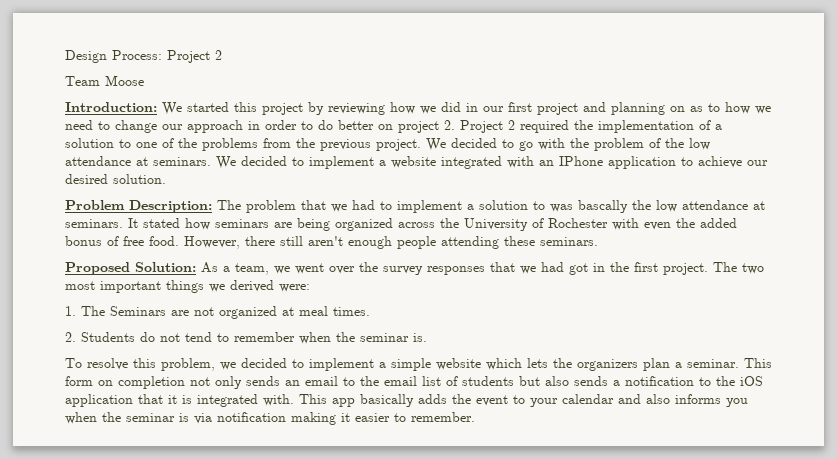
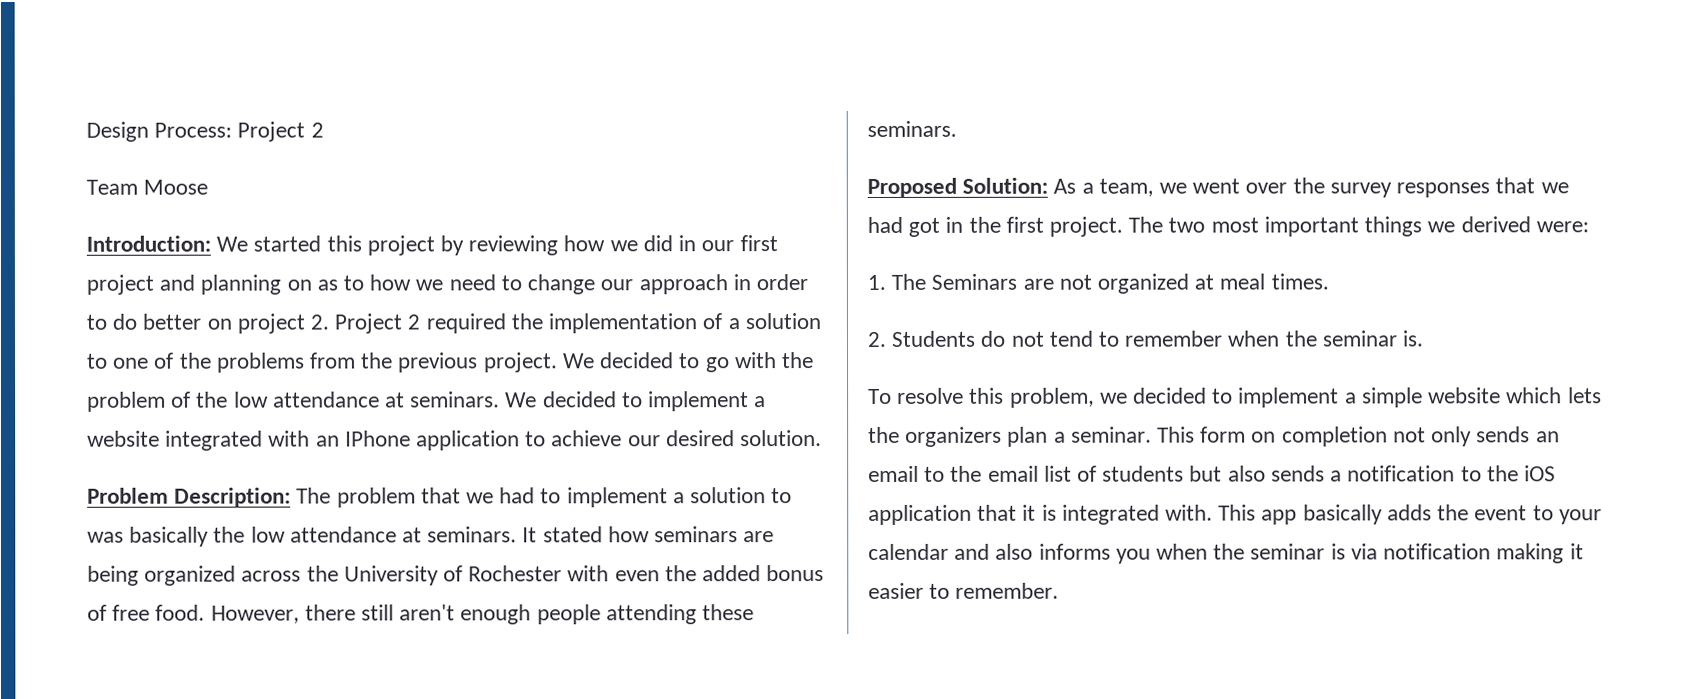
- Problem Description: The problem that we had to implement a solution to was bascally the low attendance at seminars.
+ Problem Description: The problem that we had to implement a solution to was basically the low attendance at seminars.

